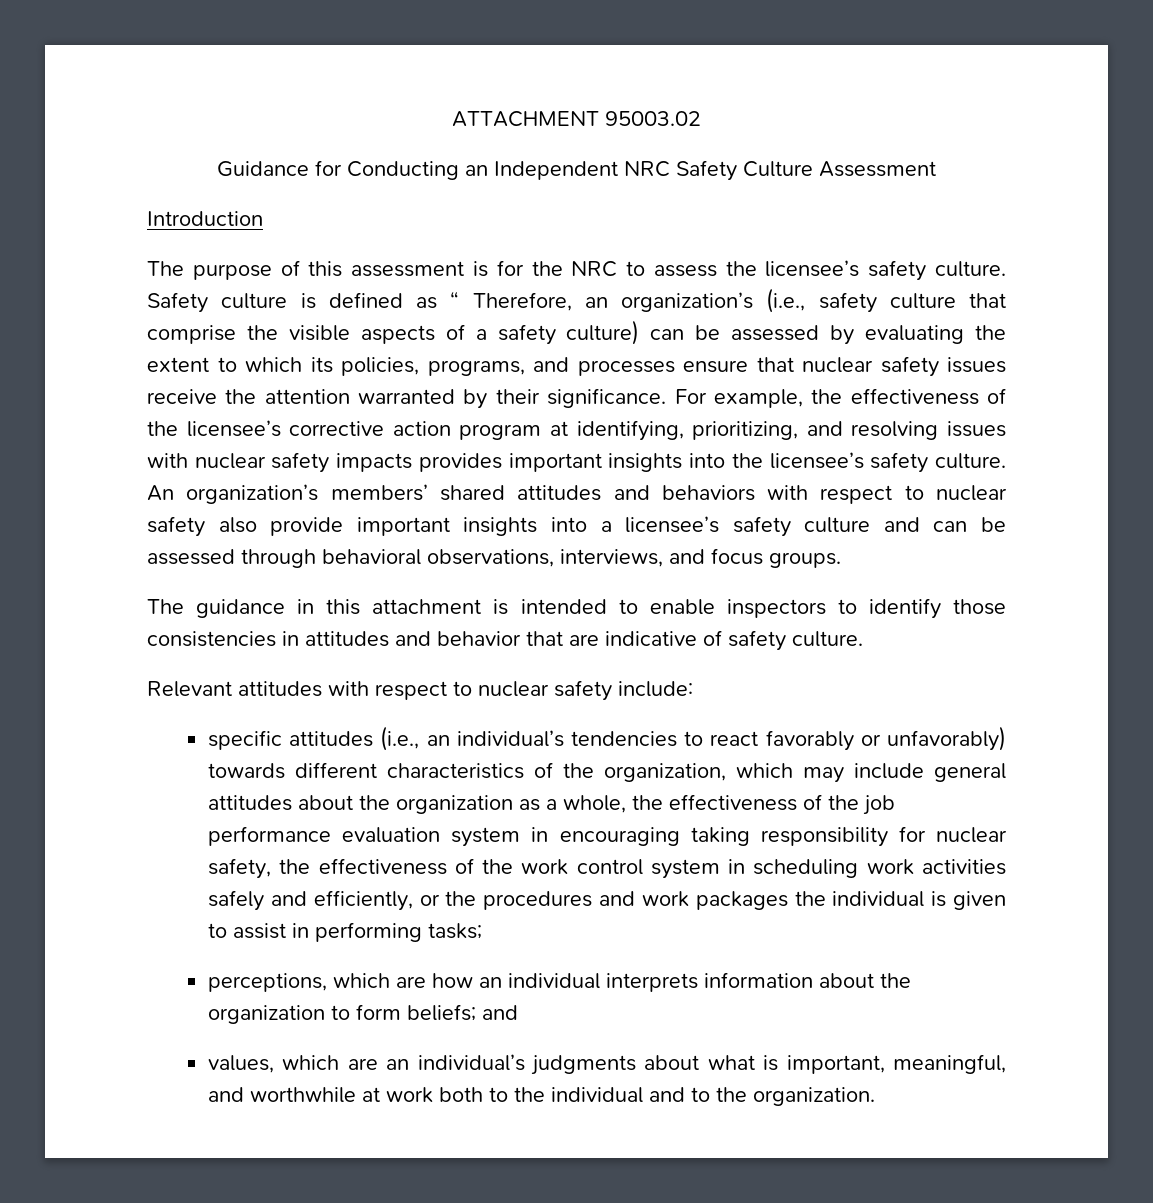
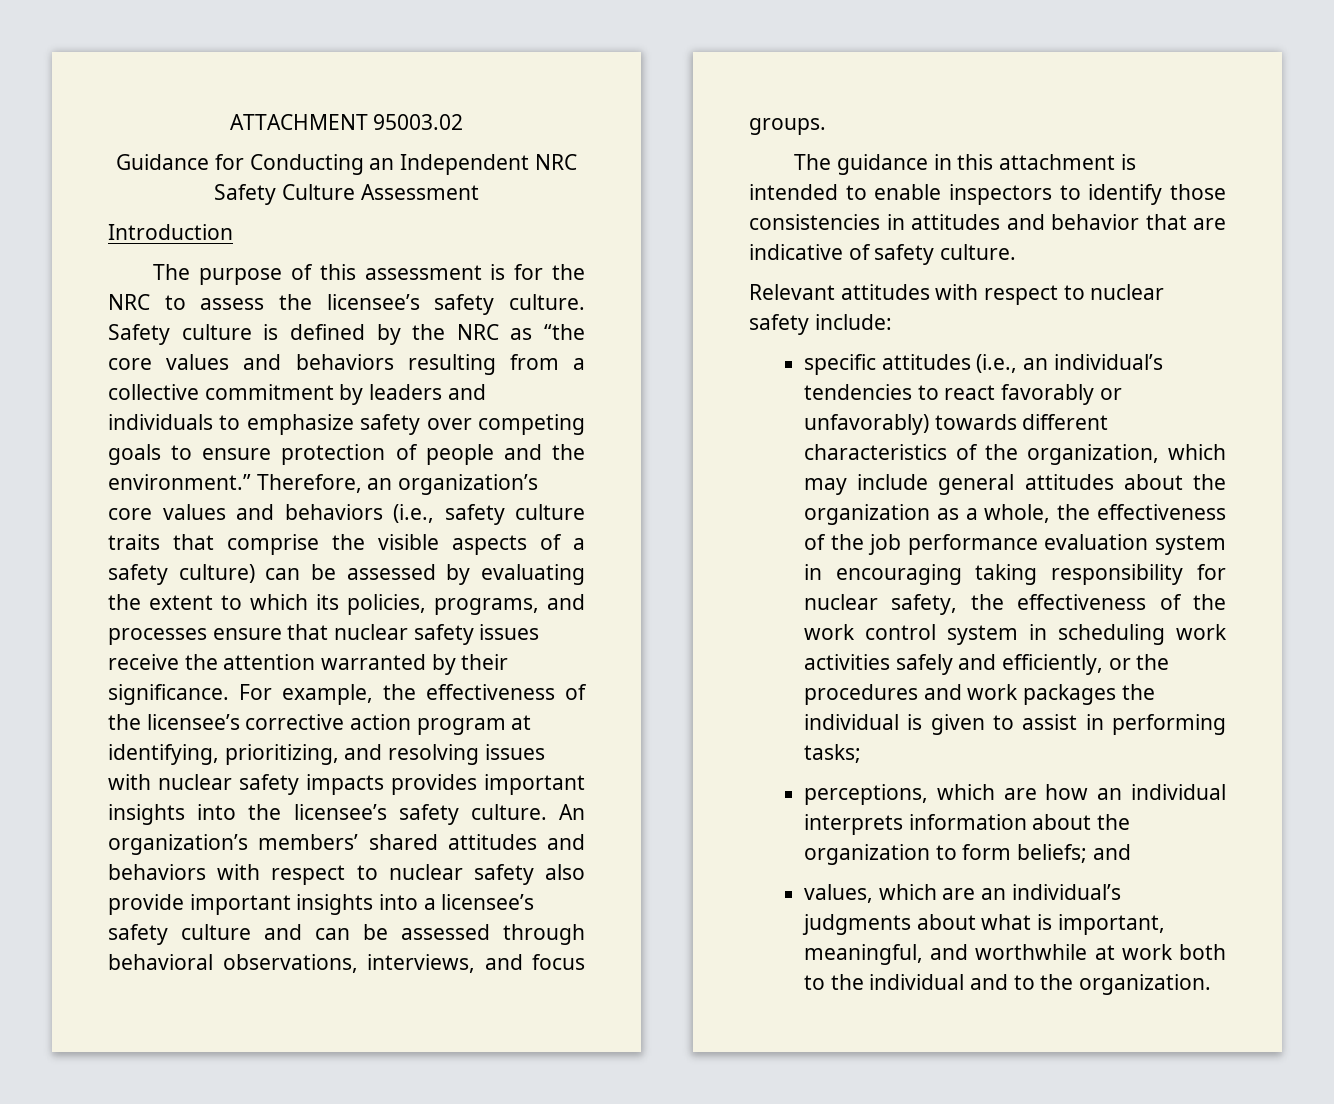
- Safety culture is defined as “ Therefore, an organization’s (i.e., safety culture that comprise the visible aspects of a safety culture) can be assessed by evaluating the extent to which its policies, programs, and processes ensure that nuclear safety issues receive the attention warranted by their significance.
+ Safety culture is defined by the NRC as “the core values and behaviors resulting from a collective commitment by leaders and individuals to emphasize safety over competing goals to ensure protection of people and the environment.” Therefore, an organization’s core values and behaviors (i.e., safety culture traits that comprise the visible aspects of a safety culture) can be assessed by evaluating the extent to which its policies, programs, and processes ensure that nuclear safety issues receive the attention warranted by their significance.

